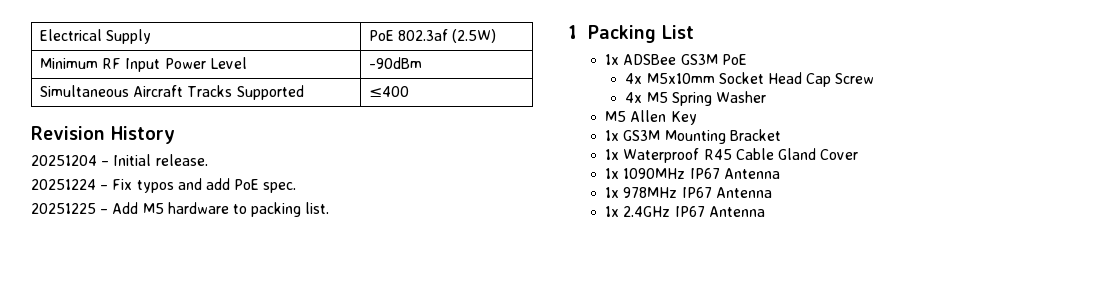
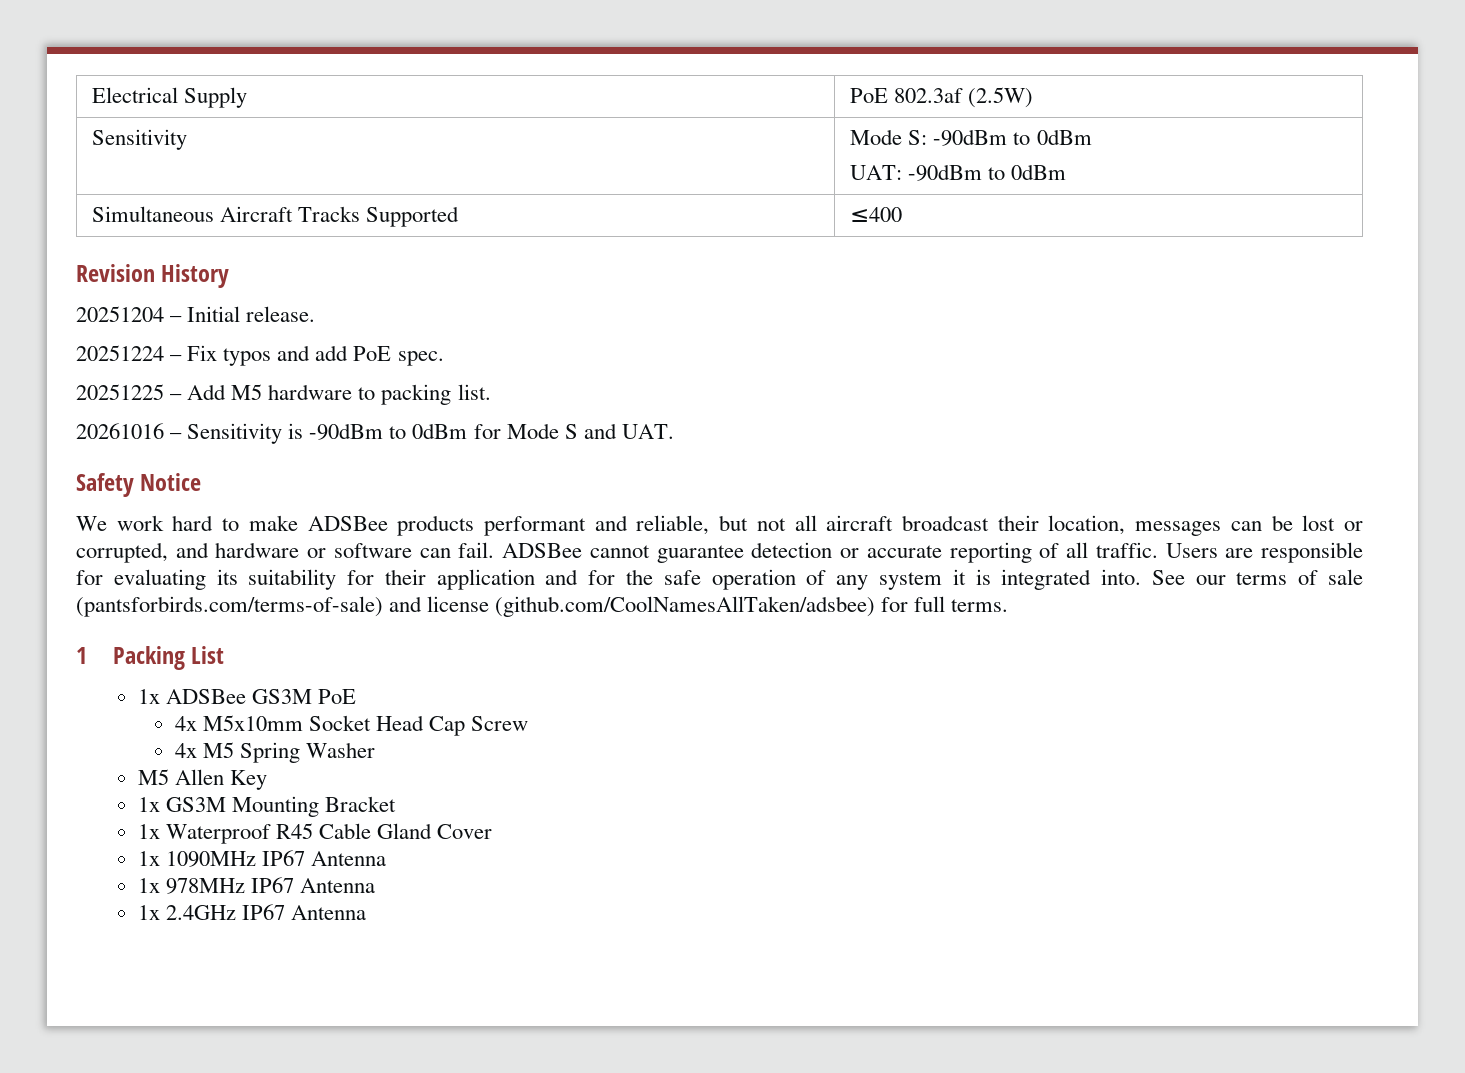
- Minimum RF Input Power Level | -90dBm
+ Sensitivity | Mode S: -90dBm to 0dBm
+ UAT: -90dBm to 0dBm
+ 20261016 – Sensitivity is -90dBm to 0dBm for Mode S and UAT.
+ Safety Notice
+ We work hard to make ADSBee products performant and reliable, but not all aircraft broadcast their location, messages can be lost or corrupted, and hardware or software can fail. ADSBee cannot guarantee detection or accurate reporting of all traffic. Users are responsible for evaluating its suitability for their application and for the safe operation of any system it is integrated into. See our terms of sale (pantsforbirds.com/terms-of-sale) and license (github.com/CoolNamesAllTaken/adsbee) for full terms.

